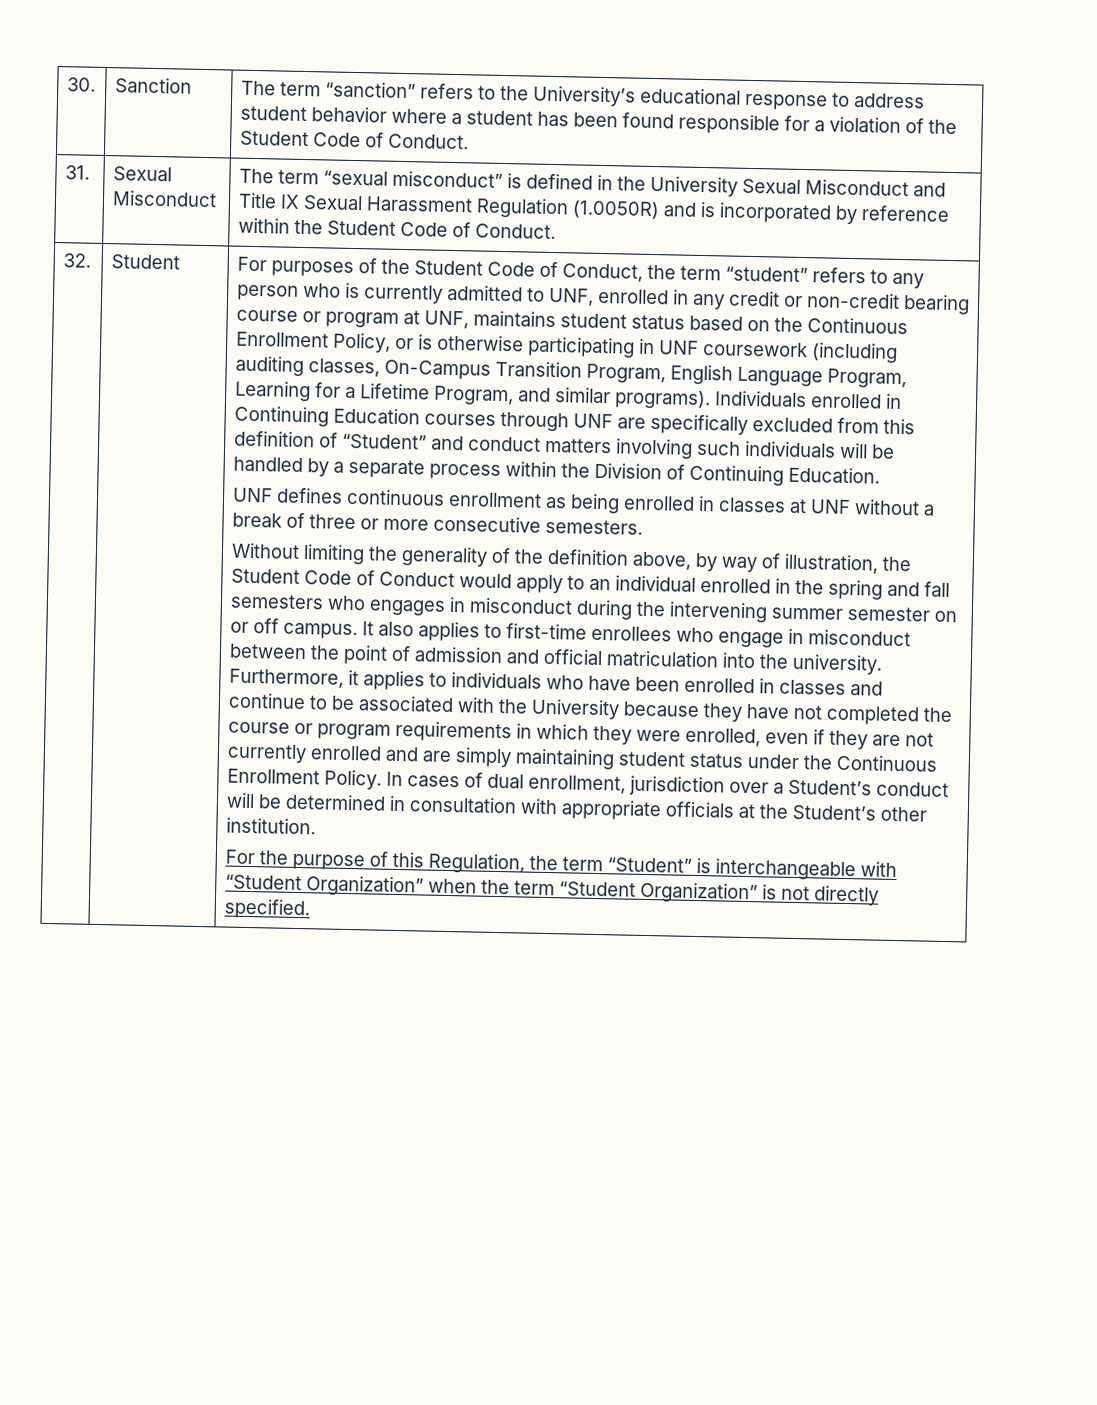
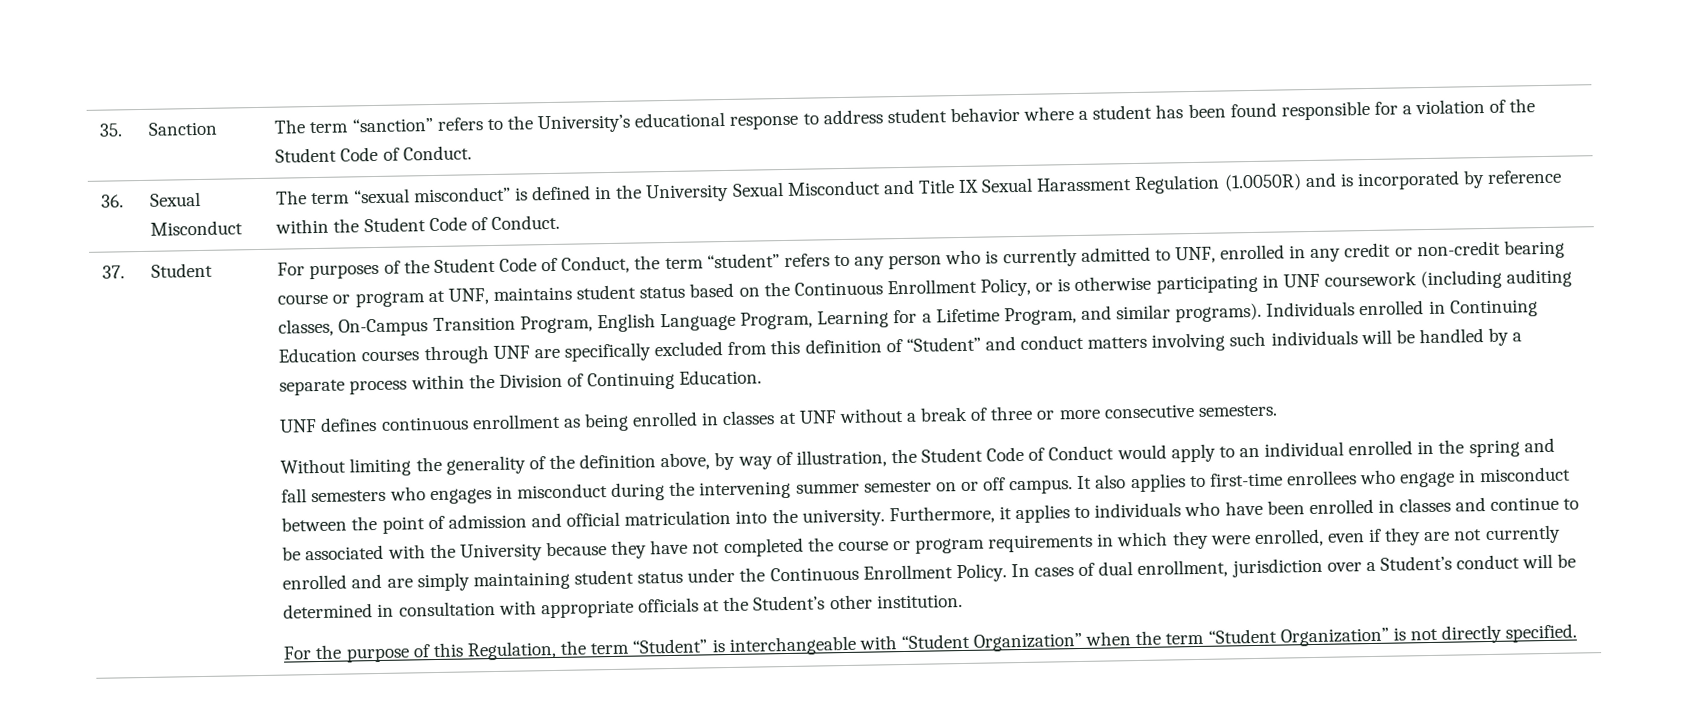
- 30. | Sanction | The term “sanction” refers to the University’s educational response to address student behavior where a student has been found responsible for a violation of the Student Code of Conduct.
+ 35. | Sanction | The term “sanction” refers to the University’s educational response to address student behavior where a student has been found responsible for a violation of the Student Code of Conduct.
- 31. | Sexual Misconduct | The term “sexual misconduct” is defined in the University Sexual Misconduct and Title IX Sexual Harassment Regulation (1.0050R) and is incorporated by reference within the Student Code of Conduct.
+ 36. | Sexual Misconduct | The term “sexual misconduct” is defined in the University Sexual Misconduct and Title IX Sexual Harassment Regulation (1.0050R) and is incorporated by reference within the Student Code of Conduct.
- 32.
+ 37.

